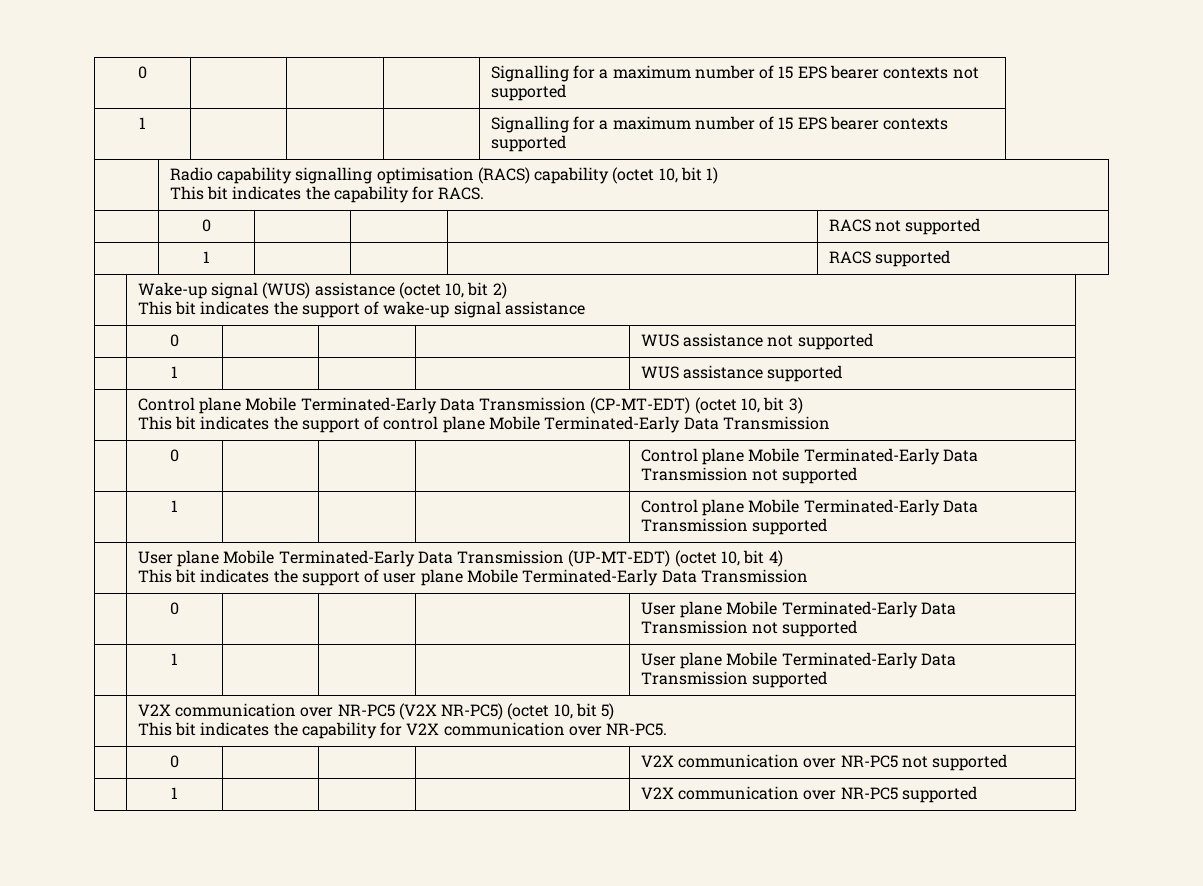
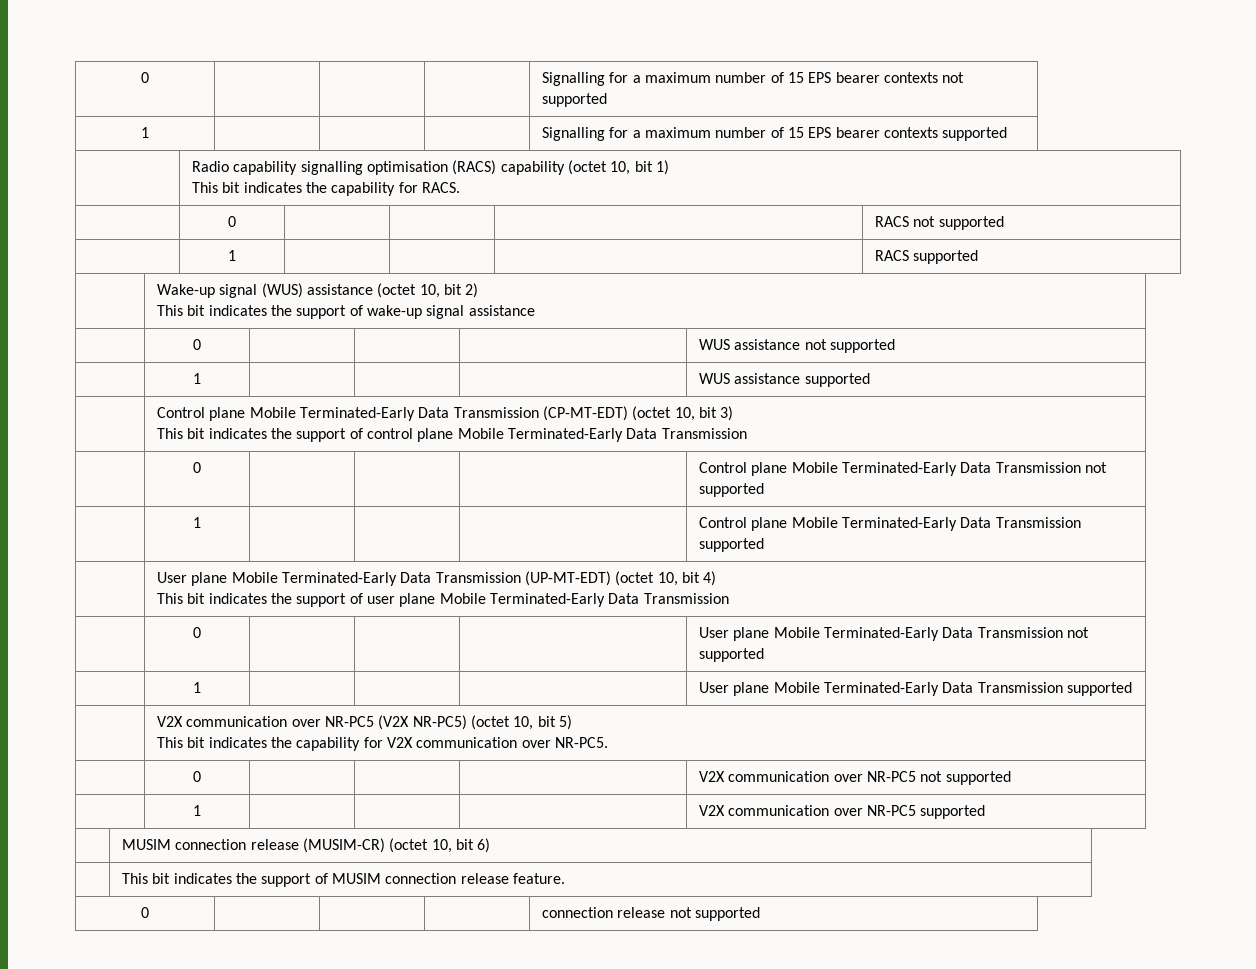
+ | MUSIM connection release (MUSIM-CR) (octet 10, bit 6)
+ | This bit indicates the support of MUSIM connection release feature.
+ 0 | | | | connection release not supported

